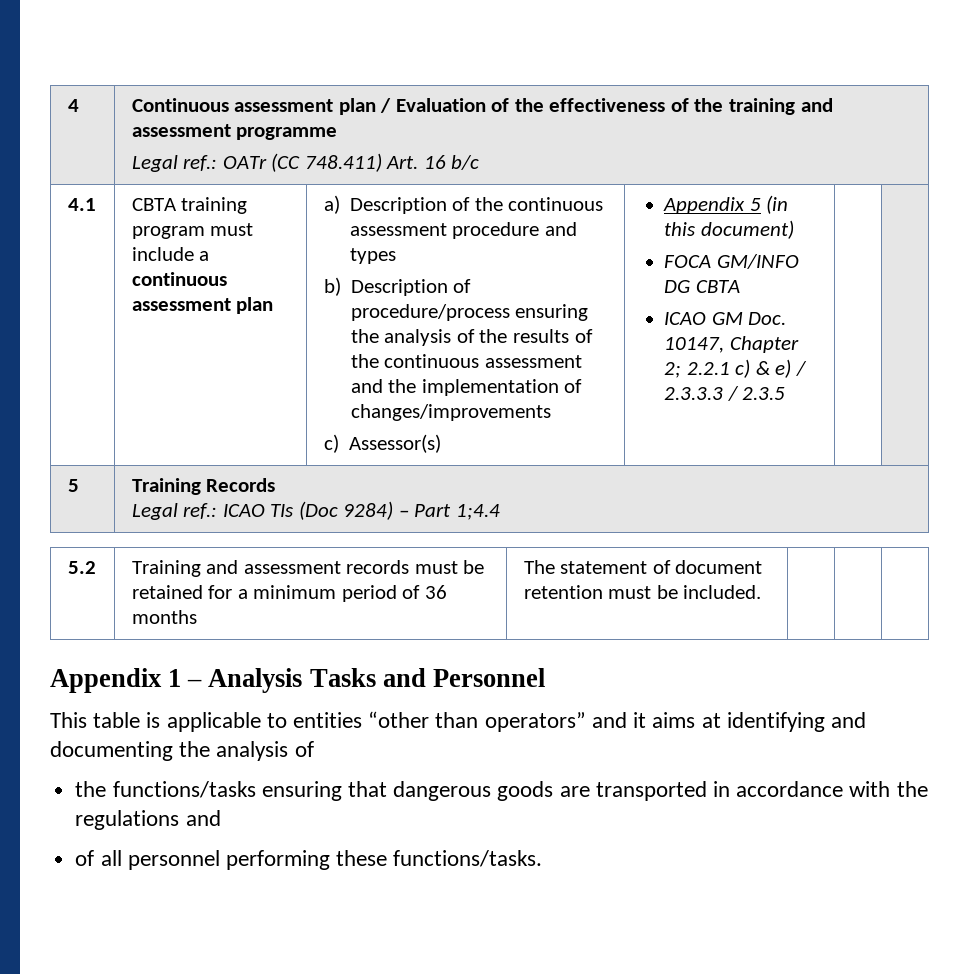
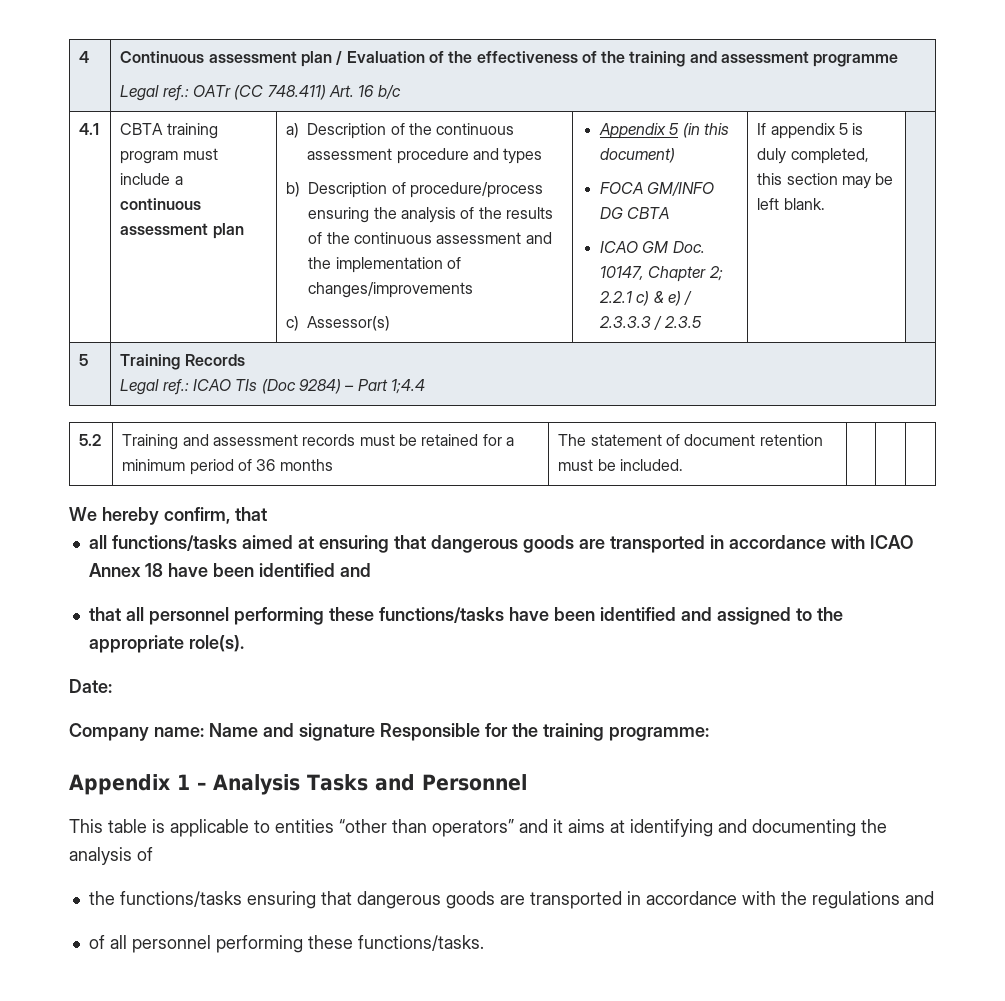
+ If appendix 5 is duly completed, this section may be left blank.
+ We hereby confirm, that
+ all functions/tasks aimed at ensuring that dangerous goods are transported in accordance with ICAO Annex 18 have been identified and
+ that all personnel performing these functions/tasks have been identified and assigned to the appropriate role(s).
+ Date:
+ Company name: Name and signature Responsible for the training programme:

